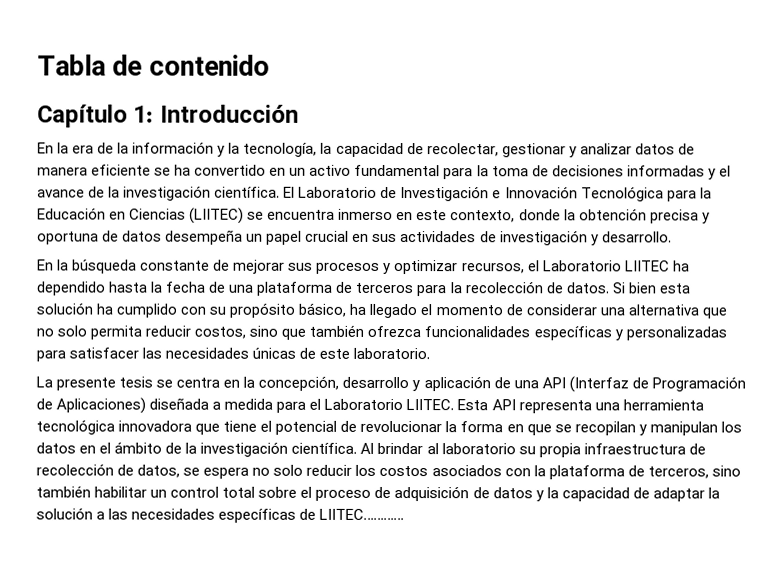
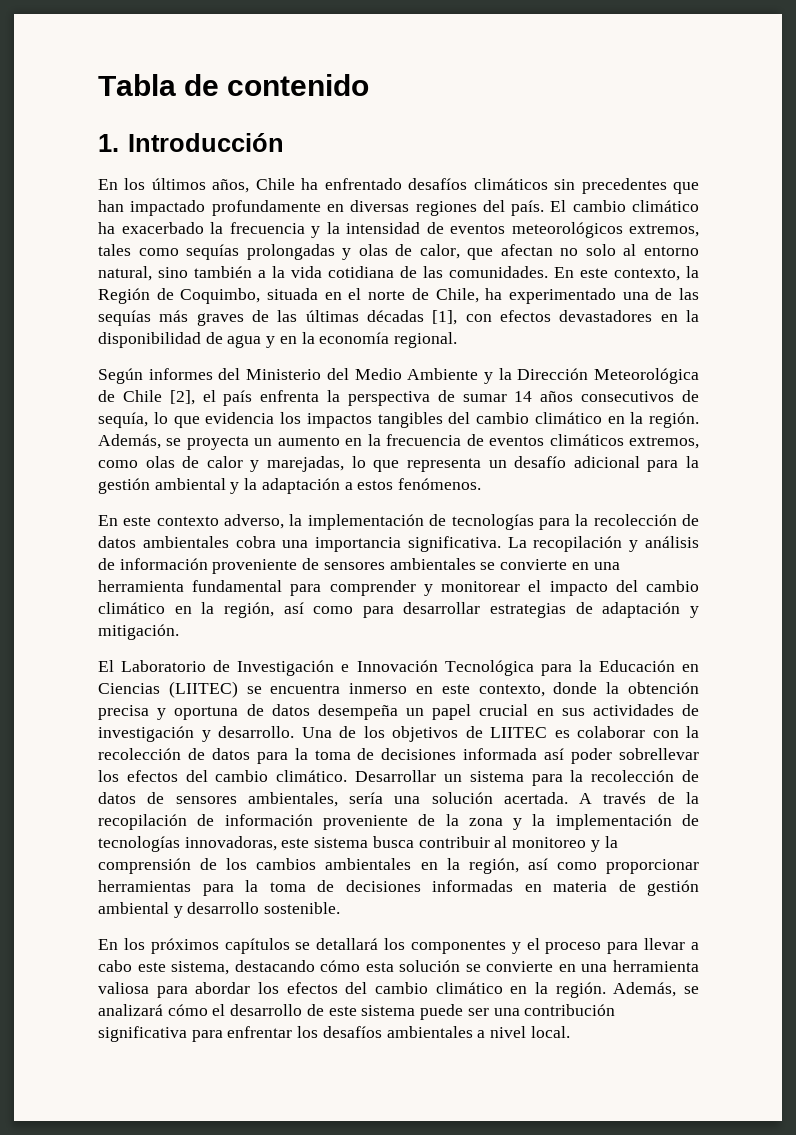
- Capítulo 1: Introducción
+ 1. Introducción
- En la era de la información y la tecnología, la capacidad de recolectar, gestionar y analizar datos de manera eficiente se ha convertido en un activo fundamental para la toma de decisiones informadas y el avance de la investigación científica. El Laboratorio de Investigación e Innovación Tecnológica para la Educación en Ciencias (LIITEC) se encuentra inmerso en este contexto, donde la obtención precisa y oportuna de datos desempeña un papel crucial en sus actividades de investigación y desarrollo.
- En la búsqueda constante de mejorar sus procesos y optimizar recursos, el Laboratorio LIITEC ha dependido hasta la fecha de una plataforma de terceros para la recolección de datos. Si bien esta solución ha cumplido con su propósito básico, ha llegado el momento de considerar una alternativa que no solo permita reducir costos, sino que también ofrezca funcionalidades específicas y personalizadas para satisfacer las necesidades únicas de este laboratorio.
- La presente tesis se centra en la concepción, desarrollo y aplicación de una API (Interfaz de Programación de Aplicaciones) diseñada a medida para el Laboratorio LIITEC. Esta API representa una herramienta tecnológica innovadora que tiene el potencial de revolucionar la forma en que se recopilan y manipulan los datos en el ámbito de la investigación científica. Al brindar al laboratorio su propia infraestructura de recolección de datos, se espera no solo reducir los costos asociados con la plataforma de terceros, sino también habilitar un control total sobre el proceso de adquisición de datos y la capacidad de adaptar la solución a las necesidades específicas de LIITEC…………
+ En los últimos años, Chile ha enfrentado desafíos climáticos sin precedentes que han impactado profundamente en diversas regiones del país. El cambio climático ha exacerbado la frecuencia y la intensidad de eventos meteorológicos extremos, tales como sequías prolongadas y olas de calor, que afectan no solo al entorno natural, sino también a la vida cotidiana de las comunidades. En este contexto, la Región de Coquimbo, situada en el norte de Chile, ha experimentado una de las sequías más graves de las últimas décadas [1], con efectos devastadores en la disponibilidad de agua y en la economía regional.
+ Según informes del Ministerio del Medio Ambiente y la Dirección Meteorológica de Chile [2], el país enfrenta la perspectiva de sumar 14 años consecutivos de sequía, lo que evidencia los impactos tangibles del cambio climático en la región. Además, se proyecta un aumento en la frecuencia de eventos climáticos extremos, como olas de calor y marejadas, lo que representa un desafío adicional para la gestión ambiental y la adaptación a estos fenómenos.
+ En este contexto adverso, la implementación de tecnologías para la recolección de datos ambientales cobra una importancia significativa. La recopilación y análisis de información proveniente de sensores ambientales se convierte en una herramienta fundamental para comprender y monitorear el impacto del cambio climático en la región, así como para desarrollar estrategias de adaptación y mitigación.
+ El Laboratorio de Investigación e Innovación Tecnológica para la Educación en Ciencias (LIITEC) se encuentra inmerso en este contexto, donde la obtención precisa y oportuna de datos desempeña un papel crucial en sus actividades de investigación y desarrollo. Una de los objetivos de LIITEC es colaborar con la recolección de datos para la toma de decisiones informada así poder sobrellevar los efectos del cambio climático. Desarrollar un sistema para la recolección de datos de sensores ambientales, sería una solución acertada. A través de la recopilación de información proveniente de la zona y la implementación de tecnologías innovadoras, este sistema busca contribuir al monitoreo y la comprensión de los cambios ambientales en la región, así como proporcionar herramientas para la toma de decisiones informadas en materia de gestión ambiental y desarrollo sostenible.
+ En los próximos capítulos se detallará los componentes y el proceso para llevar a cabo este sistema, destacando cómo esta solución se convierte en una herramienta valiosa para abordar los efectos del cambio climático en la región. Además, se analizará cómo el desarrollo de este sistema puede ser una contribución significativa para enfrentar los desafíos ambientales a nivel local.

